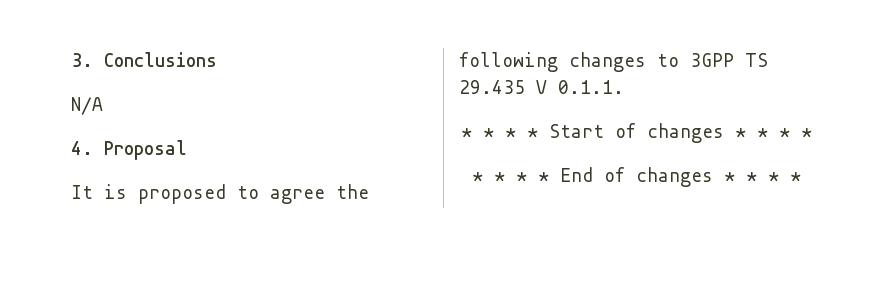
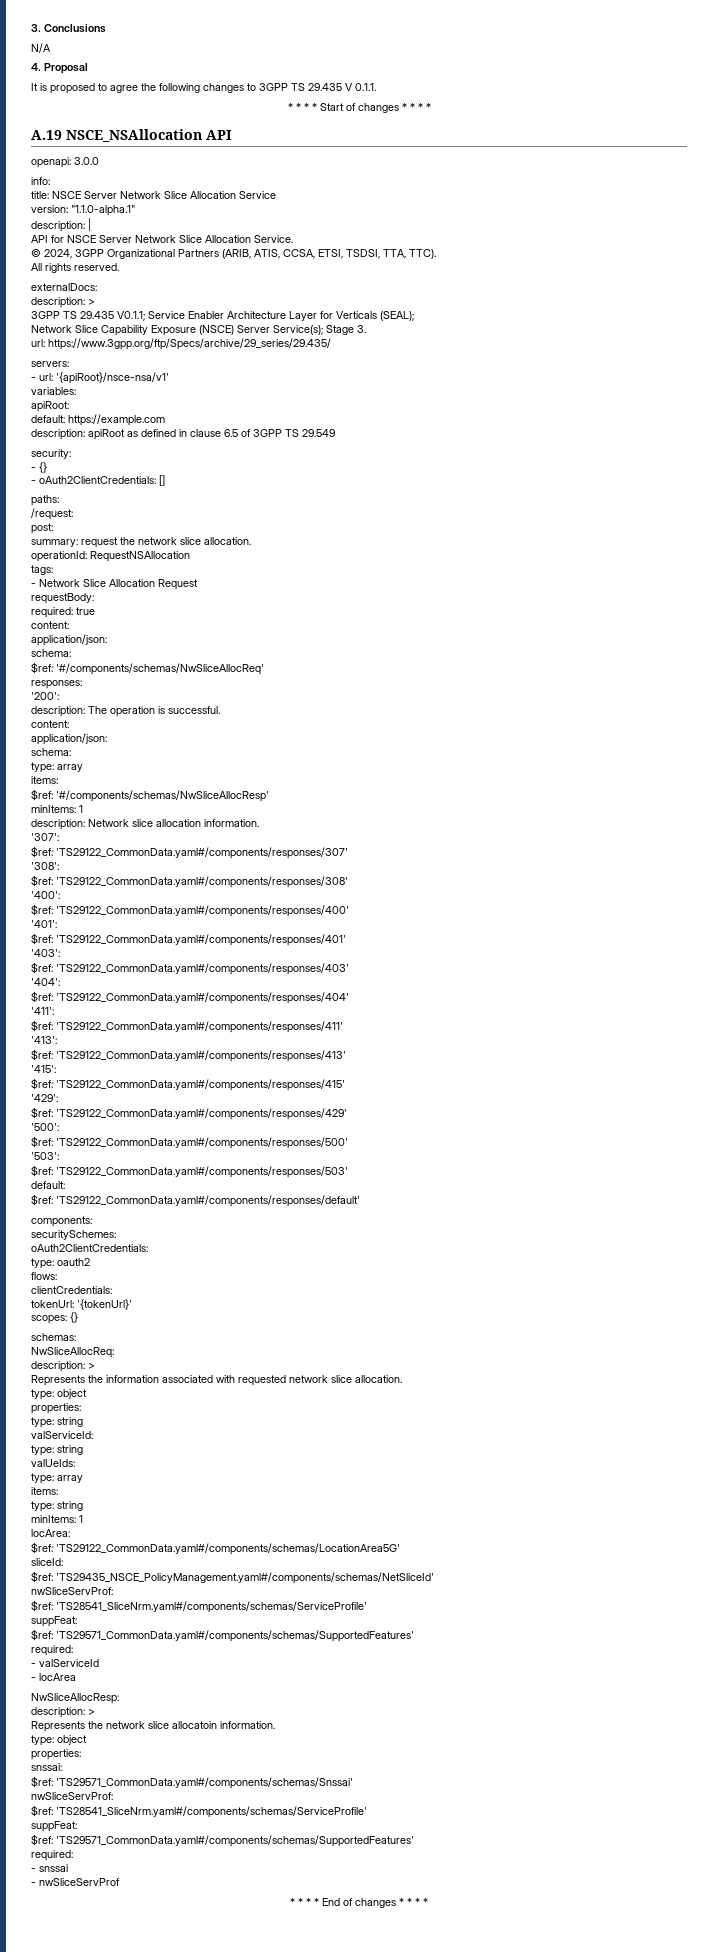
+ A.19 NSCE_NSAllocation API
+ openapi: 3.0.0
+ info:
+ title: NSCE Server Network Slice Allocation Service
+ version: "1.1.0-alpha.1"
+ description: |
+ API for NSCE Server Network Slice Allocation Service.
+ © 2024, 3GPP Organizational Partners (ARIB, ATIS, CCSA, ETSI, TSDSI, TTA, TTC).
+ All rights reserved.
+ externalDocs:
+ description: >
+ 3GPP TS 29.435 V0.1.1; Service Enabler Architecture Layer for Verticals (SEAL);
+ Network Slice Capability Exposure (NSCE) Server Service(s); Stage 3.
+ url: https://www.3gpp.org/ftp/Specs/archive/29_series/29.435/
+ servers:
+ - url: '{apiRoot}/nsce-nsa/v1'
+ variables:
+ apiRoot:
+ default: https://example.com
+ description: apiRoot as defined in clause 6.5 of 3GPP TS 29.549
+ security:
+ - {}
+ - oAuth2ClientCredentials: []
+ paths:
+ /request:
+ post:
+ summary: request the network slice allocation.
+ operationId: RequestNSAllocation
+ tags:
+ - Network Slice Allocation Request
+ requestBody:
+ required: true
+ content:
+ application/json:
+ schema:
+ $ref: '#/components/schemas/NwSliceAllocReq'
+ responses:
+ '200':
+ description: The operation is successful.
+ content:
+ application/json:
+ schema:
+ type: array
+ items:
+ $ref: '#/components/schemas/NwSliceAllocResp'
+ minItems: 1
+ description: Network slice allocation information.
+ '307':
+ $ref: 'TS29122_CommonData.yaml#/components/responses/307'
+ '308':
+ $ref: 'TS29122_CommonData.yaml#/components/responses/308'
+ '400':
+ $ref: 'TS29122_CommonData.yaml#/components/responses/400'
+ '401':
+ $ref: 'TS29122_CommonData.yaml#/components/responses/401'
+ '403':
+ $ref: 'TS29122_CommonData.yaml#/components/responses/403'
+ '404':
+ $ref: 'TS29122_CommonData.yaml#/components/responses/404'
+ '411':
+ $ref: 'TS29122_CommonData.yaml#/components/responses/411'
+ '413':
+ $ref: 'TS29122_CommonData.yaml#/components/responses/413'
+ '415':
+ $ref: 'TS29122_CommonData.yaml#/components/responses/415'
+ '429':
+ $ref: 'TS29122_CommonData.yaml#/components/responses/429'
+ '500':
+ $ref: 'TS29122_CommonData.yaml#/components/responses/500'
+ '503':
+ $ref: 'TS29122_CommonData.yaml#/components/responses/503'
+ default:
+ $ref: 'TS29122_CommonData.yaml#/components/responses/default'
+ components:
+ securitySchemes:
+ oAuth2ClientCredentials:
+ type: oauth2
+ flows:
+ clientCredentials:
+ tokenUrl: '{tokenUrl}'
+ scopes: {}
+ schemas:
+ NwSliceAllocReq:
+ description: >
+ Represents the information associated with requested network slice allocation.
+ type: object
+ properties:
+ type: string
+ valServiceId:
+ type: string
+ valUeIds:
+ type: array
+ items:
+ type: string
+ minItems: 1
+ locArea:
+ $ref: 'TS29122_CommonData.yaml#/components/schemas/LocationArea5G'
+ sliceId:
+ $ref: 'TS29435_NSCE_PolicyManagement.yaml#/components/schemas/NetSliceId'
+ nwSliceServProf:
+ $ref: 'TS28541_SliceNrm.yaml#/components/schemas/ServiceProfile'
+ suppFeat:
+ $ref: 'TS29571_CommonData.yaml#/components/schemas/SupportedFeatures'
+ required:
+ - valServiceId
+ - locArea
+ NwSliceAllocResp:
+ description: >
+ Represents the network slice allocatoin information.
+ type: object
+ properties:
+ snssai:
+ $ref: 'TS29571_CommonData.yaml#/components/schemas/Snssai'
+ nwSliceServProf:
+ $ref: 'TS28541_SliceNrm.yaml#/components/schemas/ServiceProfile'
+ suppFeat:
+ $ref: 'TS29571_CommonData.yaml#/components/schemas/SupportedFeatures'
+ required:
+ - snssai
+ - nwSliceServProf

